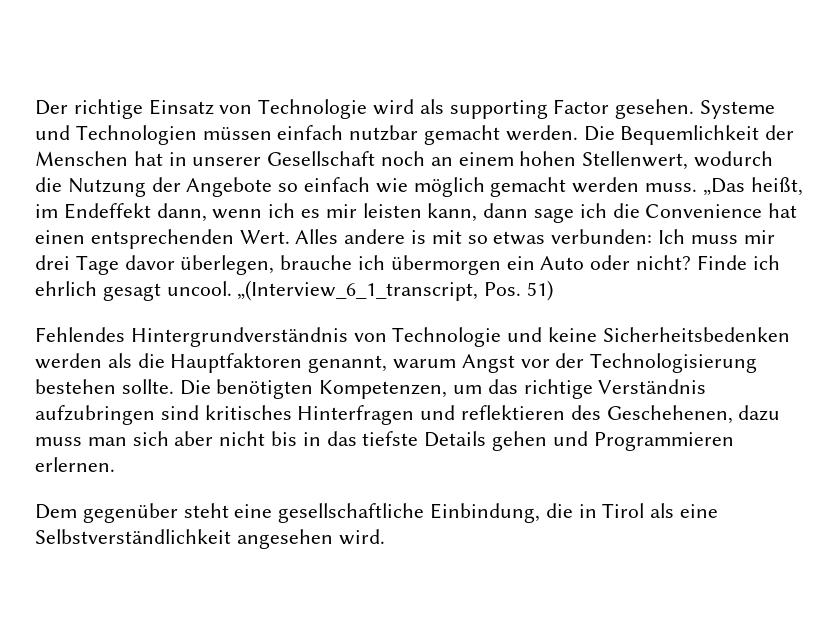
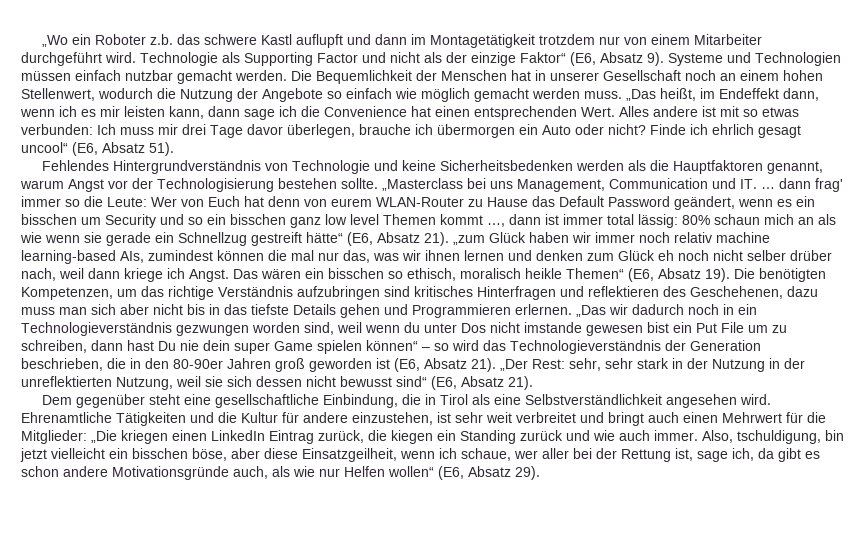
- Der richtige Einsatz von Technologie wird als supporting Factor gesehen.
+ „Wo ein Roboter z.b. das schwere Kastl auflupft und dann im Montagetätigkeit trotzdem nur von einem Mitarbeiter durchgeführt wird. Technologie als Supporting Factor und nicht als der einzige Faktor“ (E6, Absatz 9).
- Alles andere is mit so etwas verbunden: Ich muss mir drei Tage davor überlegen, brauche ich übermorgen ein Auto oder nicht?
+ Alles andere ist mit so etwas verbunden: Ich muss mir drei Tage davor überlegen, brauche ich übermorgen ein Auto oder nicht?
- Finde ich ehrlich gesagt uncool. „(Interview_6_1_transcript, Pos. 51)
+ Finde ich ehrlich gesagt uncool“ (E6, Absatz 51).
+ „Masterclass bei uns Management, Communication und IT. … dann frag' immer so die Leute: Wer von Euch hat denn von eurem WLAN-Router zu Hause das Default Password geändert, wenn es ein bisschen um Security und so ein bisschen ganz low level Themen kommt …, dann ist immer total lässig: 80% schaun mich an als wie wenn sie gerade ein Schnellzug gestreift hätte“ (E6, Absatz 21). „zum Glück haben wir immer noch relativ machine learning-based AIs, zumindest können die mal nur das, was wir ihnen lernen und denken zum Glück eh noch nicht selber drüber nach, weil dann kriege ich Angst. Das wären ein bisschen so ethisch, moralisch heikle Themen“ (E6, Absatz 19).
+ „Das wir dadurch noch in ein Technologieverständnis gezwungen worden sind, weil wenn du unter Dos nicht imstande gewesen bist ein Put File um zu schreiben, dann hast Du nie dein super Game spielen können“ – so wird das Technologieverständnis der Generation beschrieben, die in den 80-90er Jahren groß geworden ist (E6, Absatz 21). „Der Rest: sehr, sehr stark in der Nutzung in der unreflektierten Nutzung, weil sie sich dessen nicht bewusst sind“ (E6, Absatz 21).
+ Ehrenamtliche Tätigkeiten und die Kultur für andere einzustehen, ist sehr weit verbreitet und bringt auch einen Mehrwert für die Mitglieder: „Die kriegen einen LinkedIn Eintrag zurück, die kiegen ein Standing zurück und wie auch immer. Also, tschuldigung, bin jetzt vielleicht ein bisschen böse, aber diese Einsatzgeilheit, wenn ich schaue, wer aller bei der Rettung ist, sage ich, da gibt es schon andere Motivationsgründe auch, als wie nur Helfen wollen“ (E6, Absatz 29).

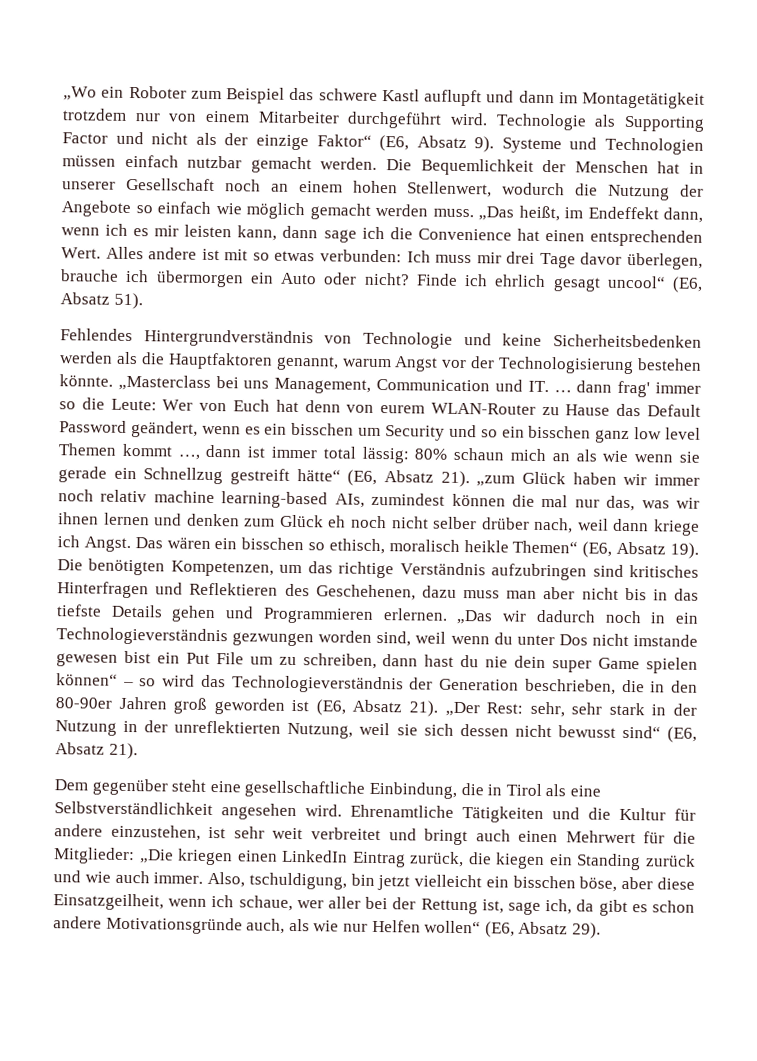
- „Wo ein Roboter z.b. das schwere Kastl auflupft und dann im Montagetätigkeit trotzdem nur von einem Mitarbeiter durchgeführt wird.
+ „Wo ein Roboter zum Beispiel das schwere Kastl auflupft und dann im Montagetätigkeit trotzdem nur von einem Mitarbeiter durchgeführt wird.
- Fehlendes Hintergrundverständnis von Technologie und keine Sicherheitsbedenken werden als die Hauptfaktoren genannt, warum Angst vor der Technologisierung bestehen sollte.
+ Fehlendes Hintergrundverständnis von Technologie und keine Sicherheitsbedenken werden als die Hauptfaktoren genannt, warum Angst vor der Technologisierung bestehen könnte.
- Die benötigten Kompetenzen, um das richtige Verständnis aufzubringen sind kritisches Hinterfragen und reflektieren des Geschehenen, dazu muss man sich aber nicht bis in das tiefste Details gehen und Programmieren erlernen.
+ Die benötigten Kompetenzen, um das richtige Verständnis aufzubringen sind kritisches Hinterfragen und Reflektieren des Geschehenen, dazu muss man aber nicht bis in das tiefste Details gehen und Programmieren erlernen.
- „Das wir dadurch noch in ein Technologieverständnis gezwungen worden sind, weil wenn du unter Dos nicht imstande gewesen bist ein Put File um zu schreiben, dann hast Du nie dein super Game spielen können“ – so wird das Technologieverständnis der Generation beschrieben, die in den 80-90er Jahren groß geworden ist (E6, Absatz 21).
+ „Das wir dadurch noch in ein Technologieverständnis gezwungen worden sind, weil wenn du unter Dos nicht imstande gewesen bist ein Put File um zu schreiben, dann hast du nie dein super Game spielen können“ – so wird das Technologieverständnis der Generation beschrieben, die in den 80-90er Jahren groß geworden ist (E6, Absatz 21).

